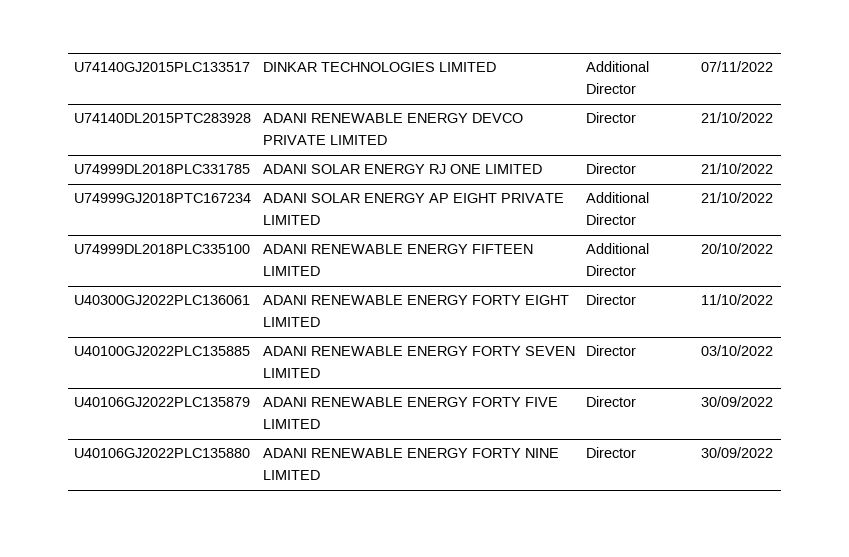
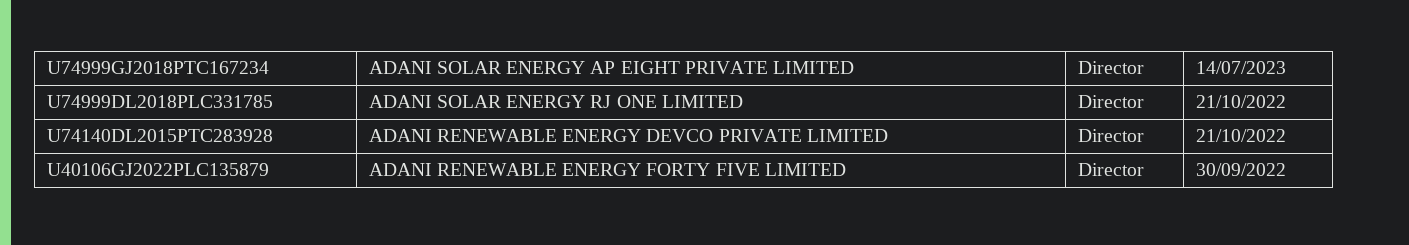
- U74140GJ2015PLC133517 | DINKAR TECHNOLOGIES LIMITED | Additional Director | 07/11/2022
+ U74999GJ2018PTC167234 | ADANI SOLAR ENERGY AP EIGHT PRIVATE LIMITED | Director | 14/07/2023
+ U74999DL2018PLC331785 | ADANI SOLAR ENERGY RJ ONE LIMITED | Director | 21/10/2022
- U74999DL2018PLC331785 | ADANI SOLAR ENERGY RJ ONE LIMITED | Director | 21/10/2022
- U74999GJ2018PTC167234 | ADANI SOLAR ENERGY AP EIGHT PRIVATE LIMITED | Additional Director | 21/10/2022
- U74999DL2018PLC335100 | ADANI RENEWABLE ENERGY FIFTEEN LIMITED | Additional Director | 20/10/2022
- U40300GJ2022PLC136061 | ADANI RENEWABLE ENERGY FORTY EIGHT LIMITED | Director | 11/10/2022
- U40100GJ2022PLC135885 | ADANI RENEWABLE ENERGY FORTY SEVEN LIMITED | Director | 03/10/2022
- U40106GJ2022PLC135880 | ADANI RENEWABLE ENERGY FORTY NINE LIMITED | Director | 30/09/2022

